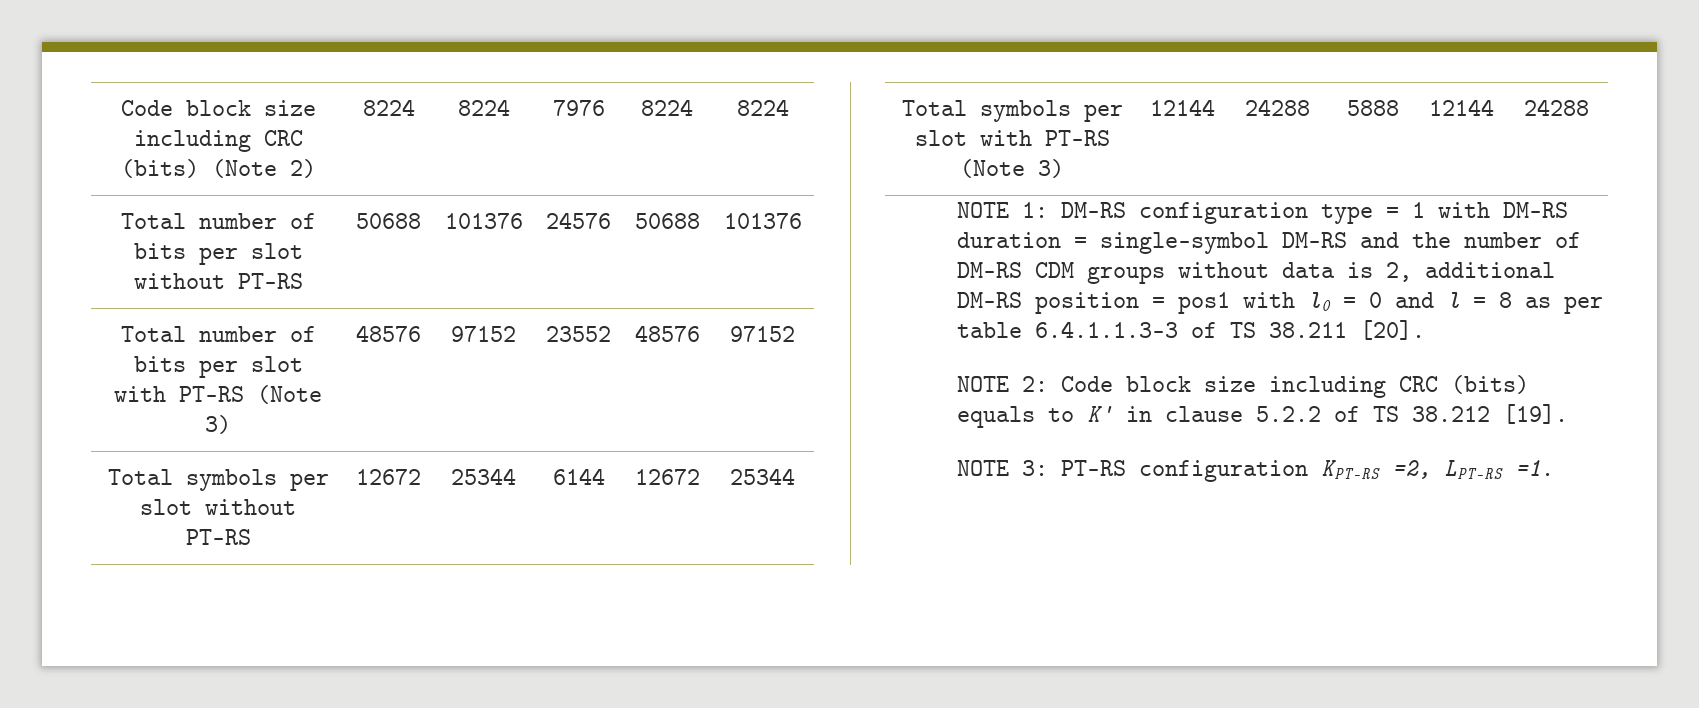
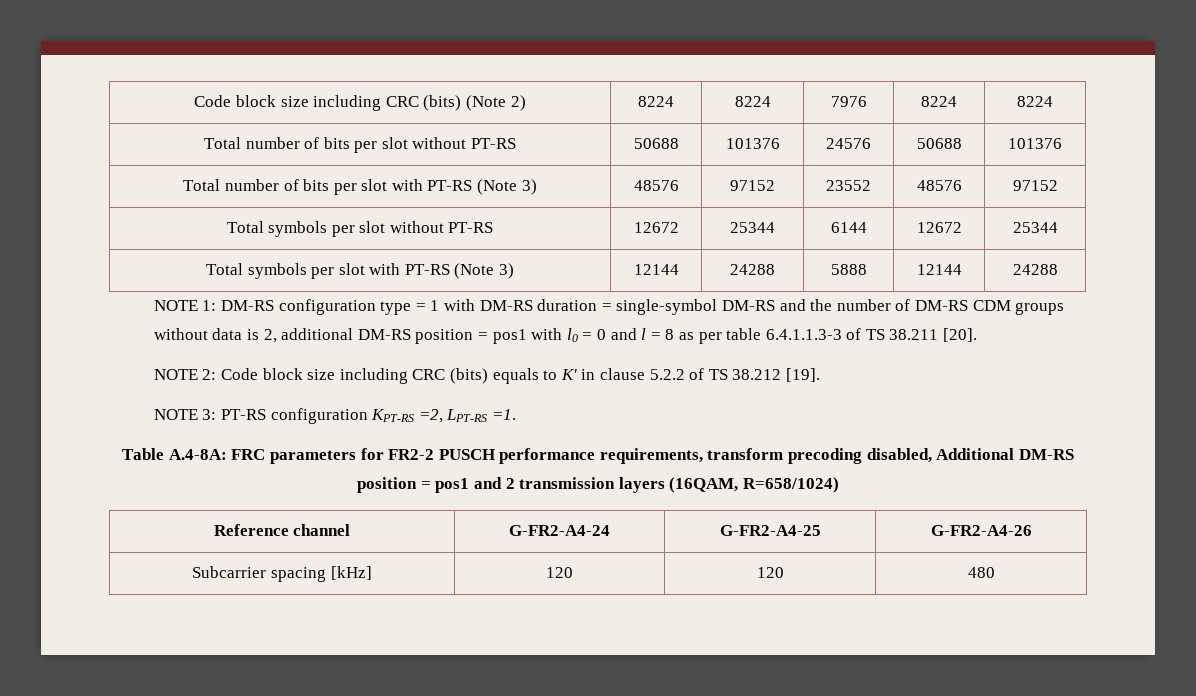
+ Table A.4-8A: FRC parameters for FR2-2 PUSCH performance requirements, transform precoding disabled, Additional DM-RS position = pos1 and 2 transmission layers (16QAM, R=658/1024)
+ Reference channel | G-FR2-A4-24 | G-FR2-A4-25 | G-FR2-A4-26
+ Subcarrier spacing [kHz] | 120 | 120 | 480

